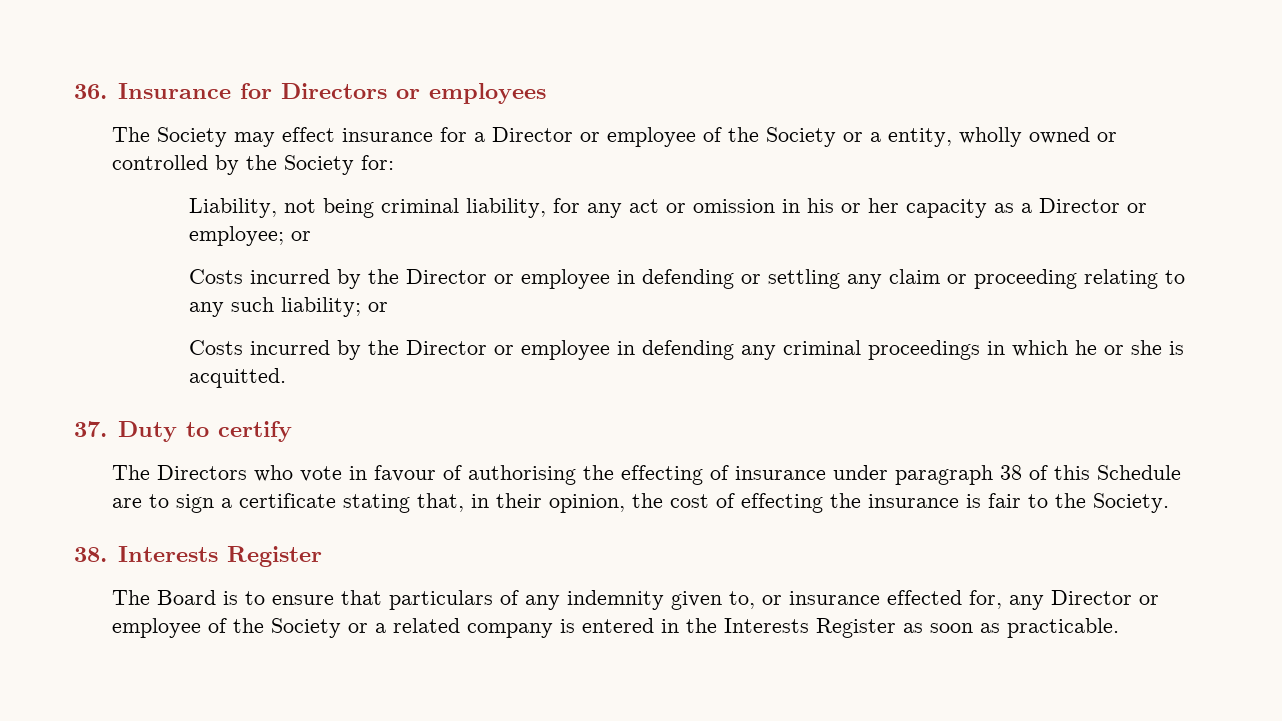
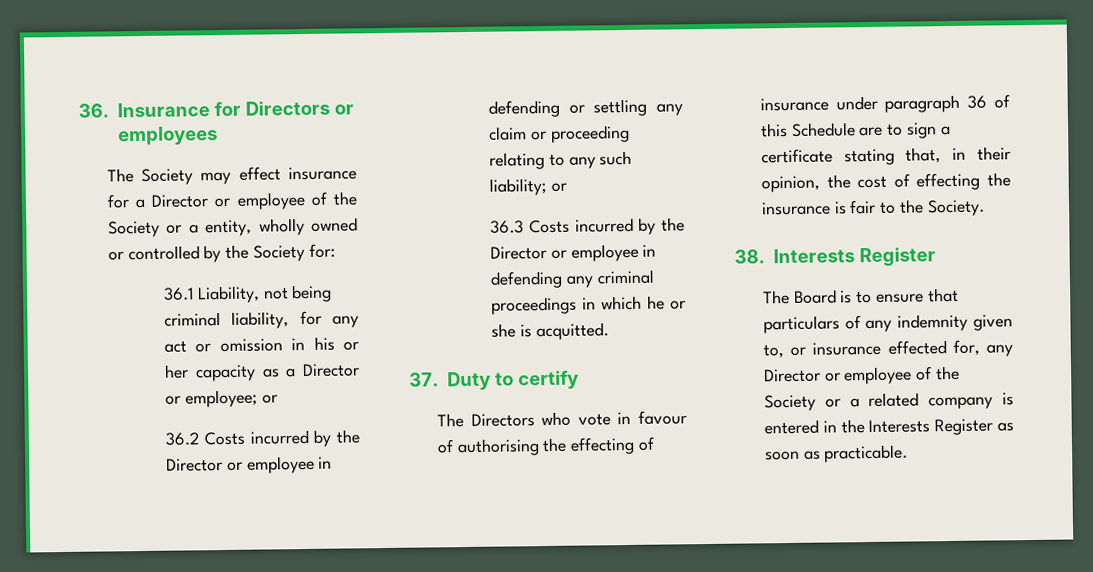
- Liability, not being criminal liability, for any act or omission in his or her capacity as a Director or employee; or
+ 36.1 Liability, not being criminal liability, for any act or omission in his or her capacity as a Director or employee; or
- Costs incurred by the Director or employee in defending or settling any claim or proceeding relating to any such liability; or
+ 36.2 Costs incurred by the Director or employee in defending or settling any claim or proceeding relating to any such liability; or
- Costs incurred by the Director or employee in defending any criminal proceedings in which he or she is acquitted.
+ 36.3 Costs incurred by the Director or employee in defending any criminal proceedings in which he or she is acquitted.
- The Directors who vote in favour of authorising the effecting of insurance under paragraph 38 of this Schedule are to sign a certificate stating that, in their opinion, the cost of effecting the insurance is fair to the Society.
+ The Directors who vote in favour of authorising the effecting of insurance under paragraph 36 of this Schedule are to sign a certificate stating that, in their opinion, the cost of effecting the insurance is fair to the Society.

